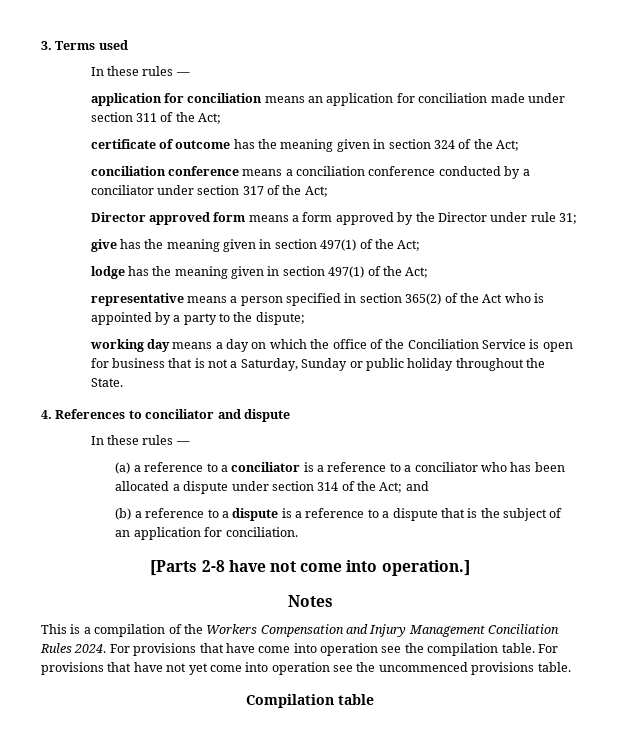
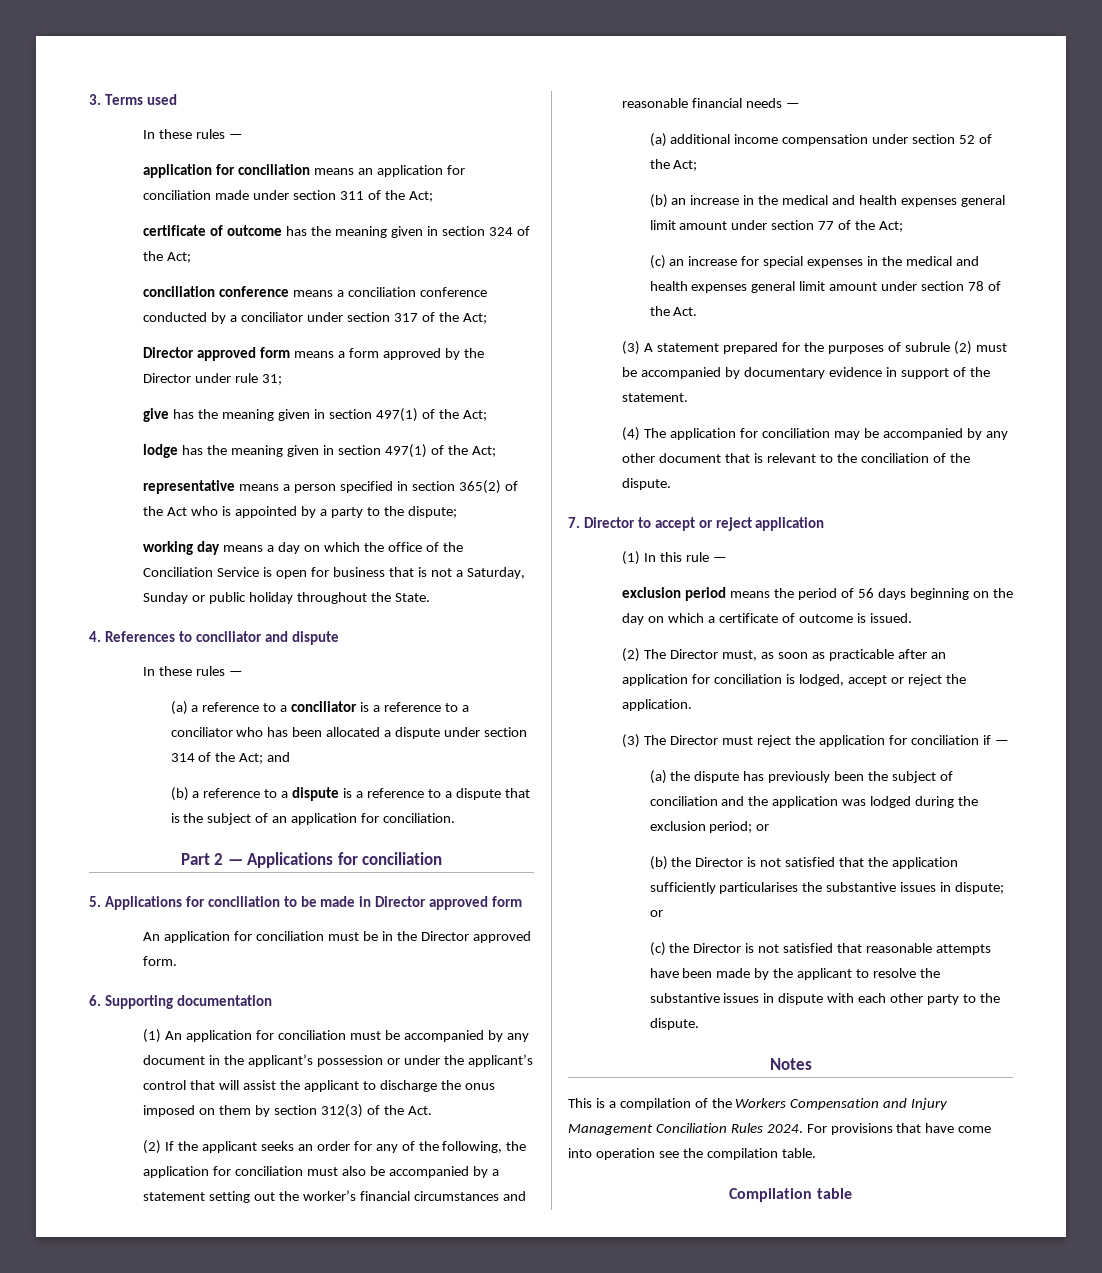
- [Parts 2-8 have not come into operation.]
+ Part 2 — Applications for conciliation
+ 5. Applications for conciliation to be made in Director approved form
+ An application for conciliation must be in the Director approved form.
+ 6. Supporting documentation
+ (1) An application for conciliation must be accompanied by any document in the applicant’s possession or under the applicant’s control that will assist the applicant to discharge the onus imposed on them by section 312(3) of the Act.
+ (2) If the applicant seeks an order for any of the following, the application for conciliation must also be accompanied by a statement setting out the worker’s financial circumstances and reasonable financial needs —
+ (a) additional income compensation under section 52 of the Act;
+ (b) an increase in the medical and health expenses general limit amount under section 77 of the Act;
+ (c) an increase for special expenses in the medical and health expenses general limit amount under section 78 of the Act.
+ (3) A statement prepared for the purposes of subrule (2) must be accompanied by documentary evidence in support of the statement.
+ (4) The application for conciliation may be accompanied by any other document that is relevant to the conciliation of the dispute.
+ 7. Director to accept or reject application
+ (1) In this rule —
+ exclusion period means the period of 56 days beginning on the day on which a certificate of outcome is issued.
+ (2) The Director must, as soon as practicable after an application for conciliation is lodged, accept or reject the application.
+ (3) The Director must reject the application for conciliation if —
+ (a) the dispute has previously been the subject of conciliation and the application was lodged during the exclusion period; or
+ (b) the Director is not satisfied that the application sufficiently particularises the substantive issues in dispute; or
+ (c) the Director is not satisfied that reasonable attempts have been made by the applicant to resolve the substantive issues in dispute with each other party to the dispute.
- For provisions that have not yet come into operation see the uncommenced provisions table.

